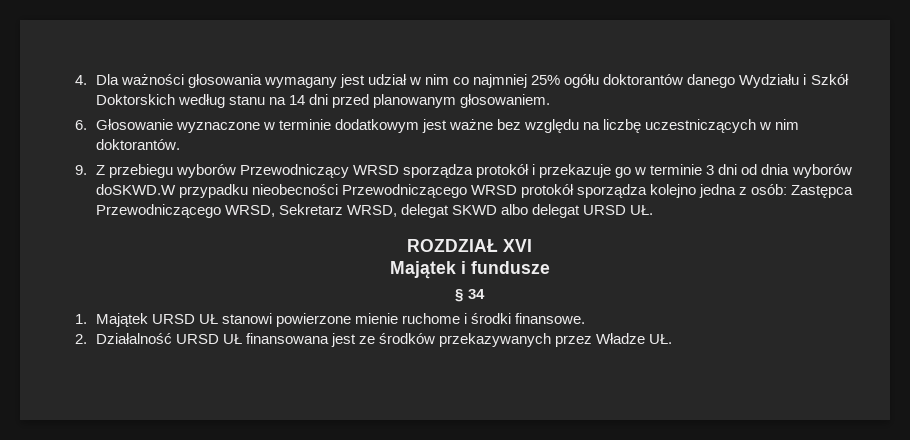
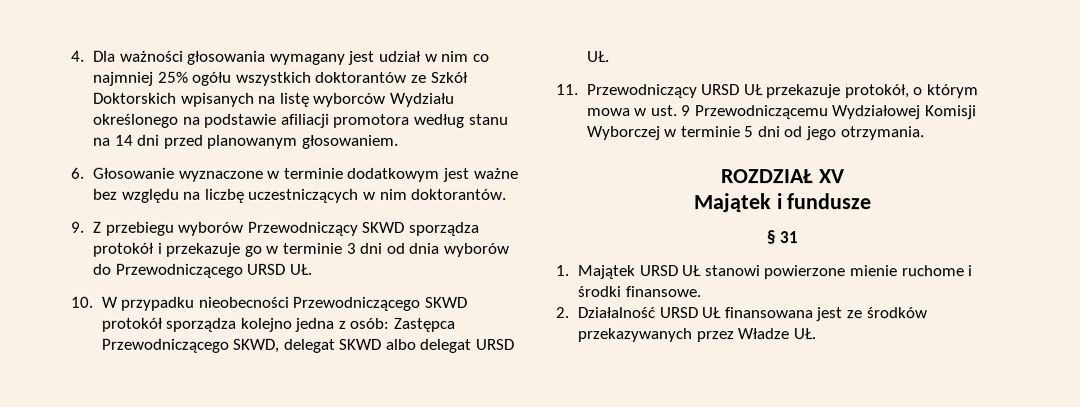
- 4. Dla ważności głosowania wymagany jest udział w nim co najmniej 25% ogółu doktorantów danego Wydziału i Szkół Doktorskich według stanu na 14 dni przed planowanym głosowaniem.
+ 4. Dla ważności głosowania wymagany jest udział w nim co najmniej 25% ogółu wszystkich doktorantów ze Szkół Doktorskich wpisanych na listę wyborców Wydziału określonego na podstawie afiliacji promotora według stanu na 14 dni przed planowanym głosowaniem.
- 9. Z przebiegu wyborów Przewodniczący WRSD sporządza protokół i przekazuje go w terminie 3 dni od dnia wyborów doSKWD.W przypadku nieobecności Przewodniczącego WRSD protokół sporządza kolejno jedna z osób: Zastępca Przewodniczącego WRSD, Sekretarz WRSD, delegat SKWD albo delegat URSD UŁ.
+ 9. Z przebiegu wyborów Przewodniczący SKWD sporządza protokół i przekazuje go w terminie 3 dni od dnia wyborów do Przewodniczącego URSD UŁ.
+ 10. W przypadku nieobecności Przewodniczącego SKWD protokół sporządza kolejno jedna z osób: Zastępca Przewodniczącego SKWD, delegat SKWD albo delegat URSD UŁ.
+ 11. Przewodniczący URSD UŁ przekazuje protokół, o którym mowa w ust. 9 Przewodniczącemu Wydziałowej Komisji Wyborczej w terminie 5 dni od jego otrzymania.
- ROZDZIAŁ XVI
+ ROZDZIAŁ XV
- § 34
+ § 31

